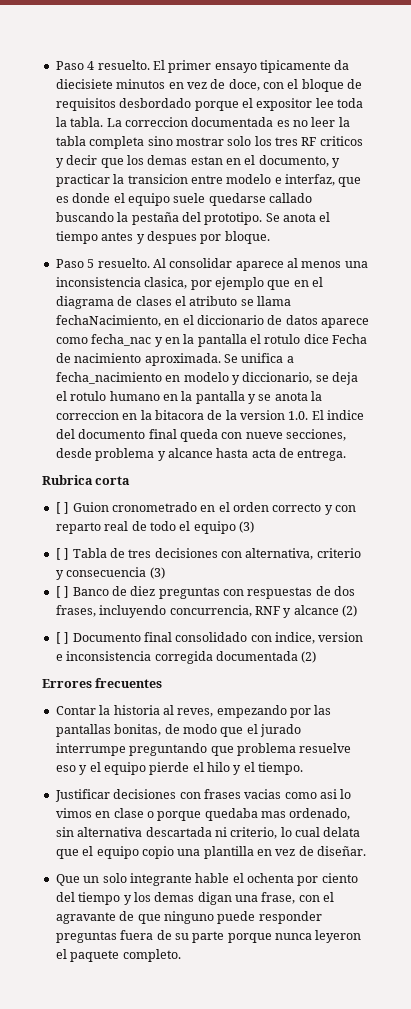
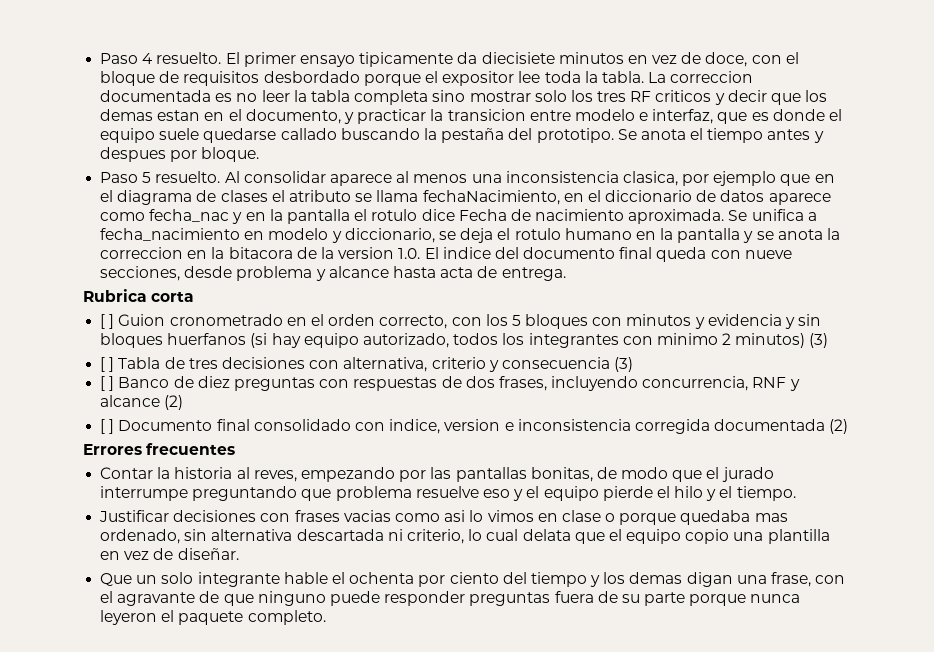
- [ ] Guion cronometrado en el orden correcto y con reparto real de todo el equipo (3)
+ [ ] Guion cronometrado en el orden correcto, con los 5 bloques con minutos y evidencia y sin bloques huerfanos (si hay equipo autorizado, todos los integrantes con minimo 2 minutos) (3)

